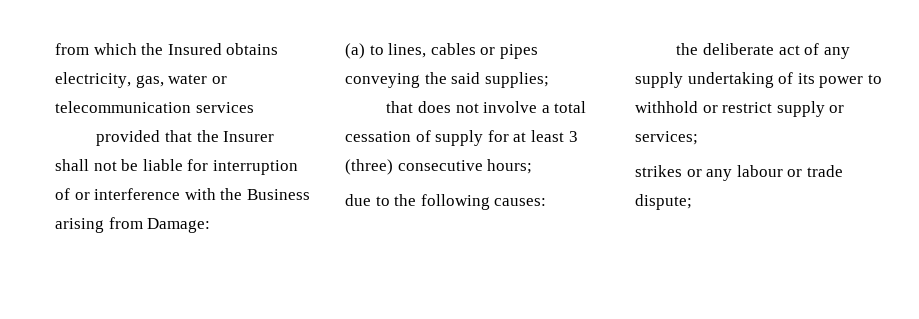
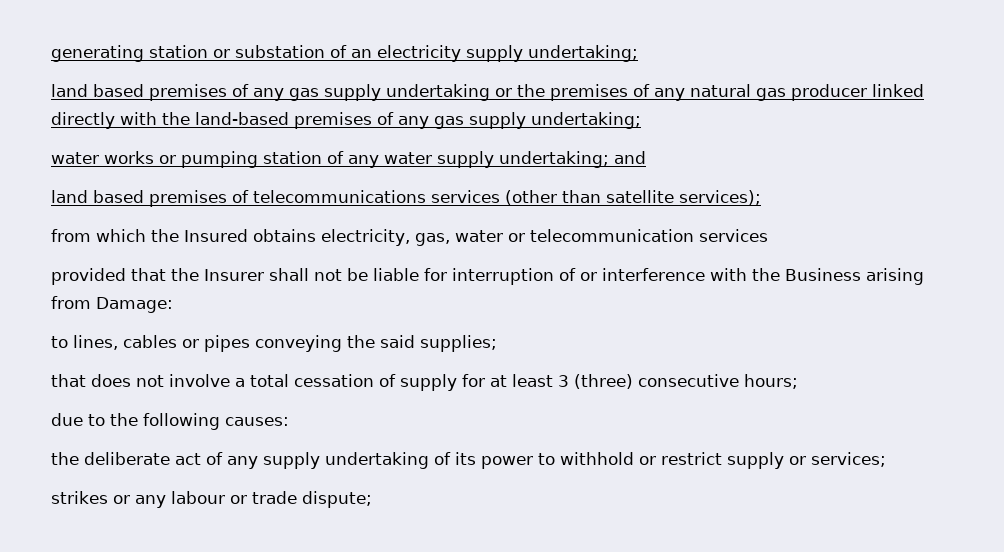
+ generating station or substation of an electricity supply undertaking;
+ land based premises of any gas supply undertaking or the premises of any natural gas producer linked directly with the land-based premises of any gas supply undertaking;
+ water works or pumping station of any water supply undertaking; and
+ land based premises of telecommunications services (other than satellite services);
- (a) to lines, cables or pipes conveying the said supplies;
+ to lines, cables or pipes conveying the said supplies;

